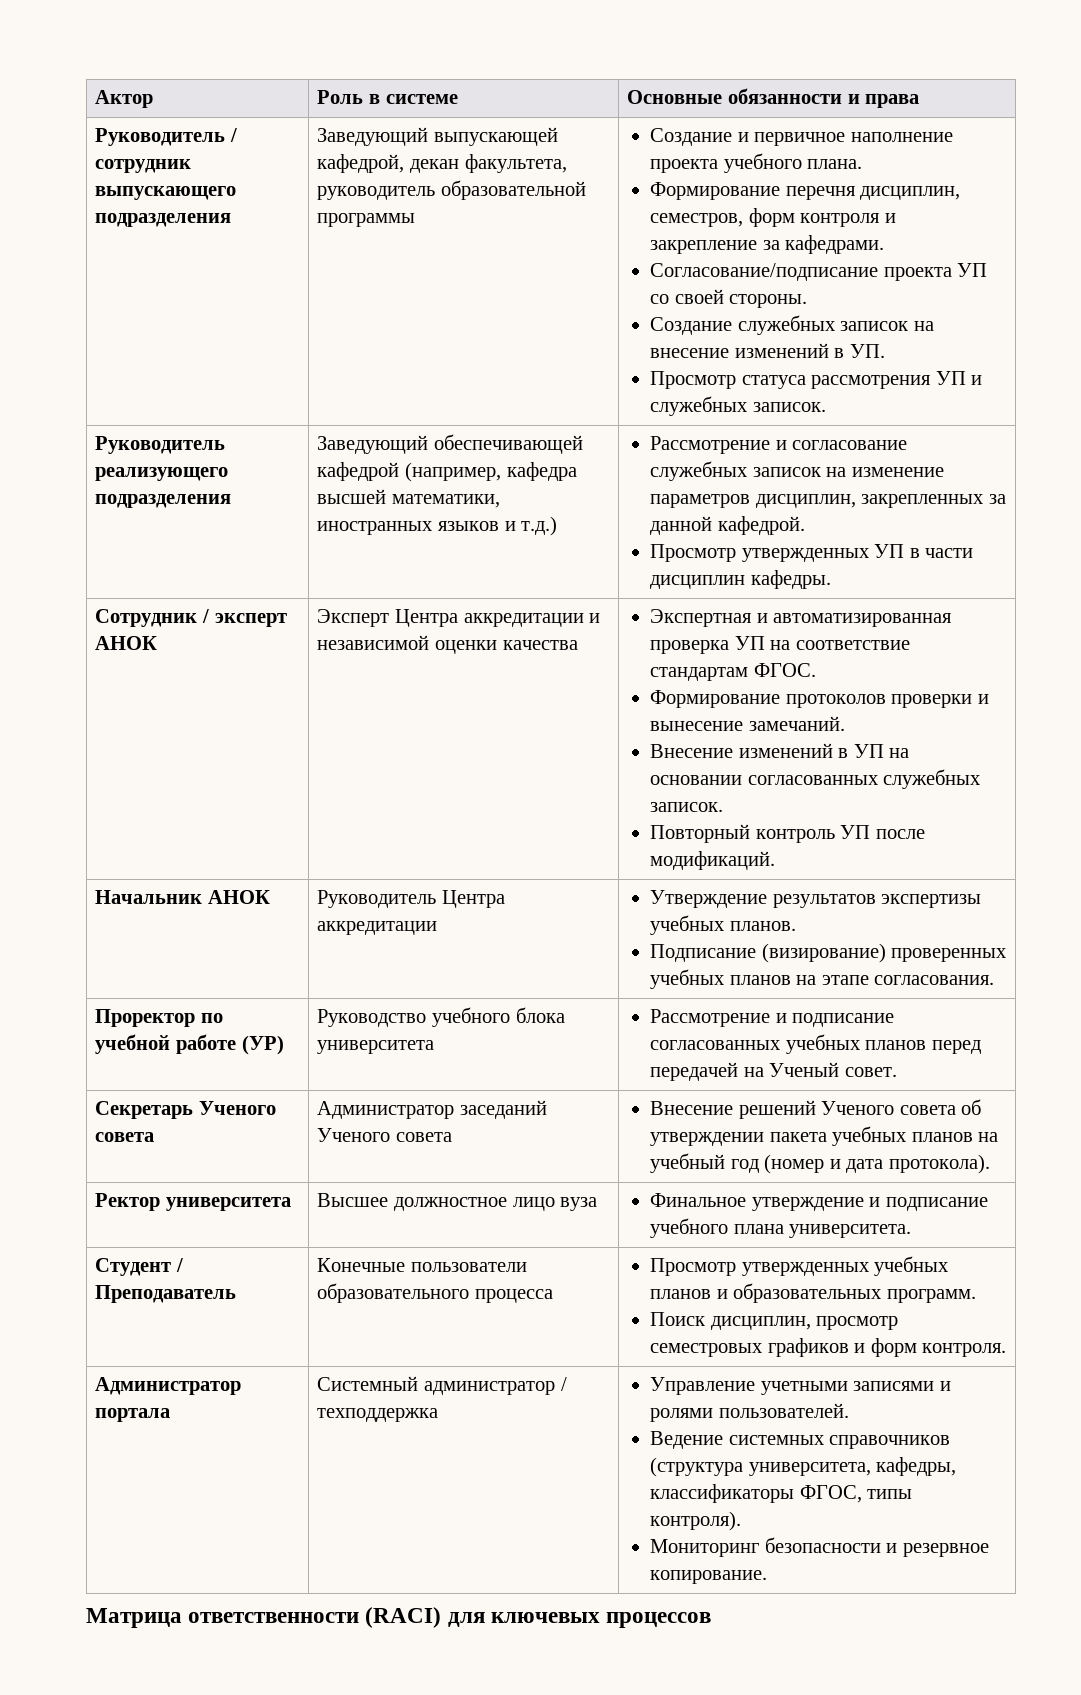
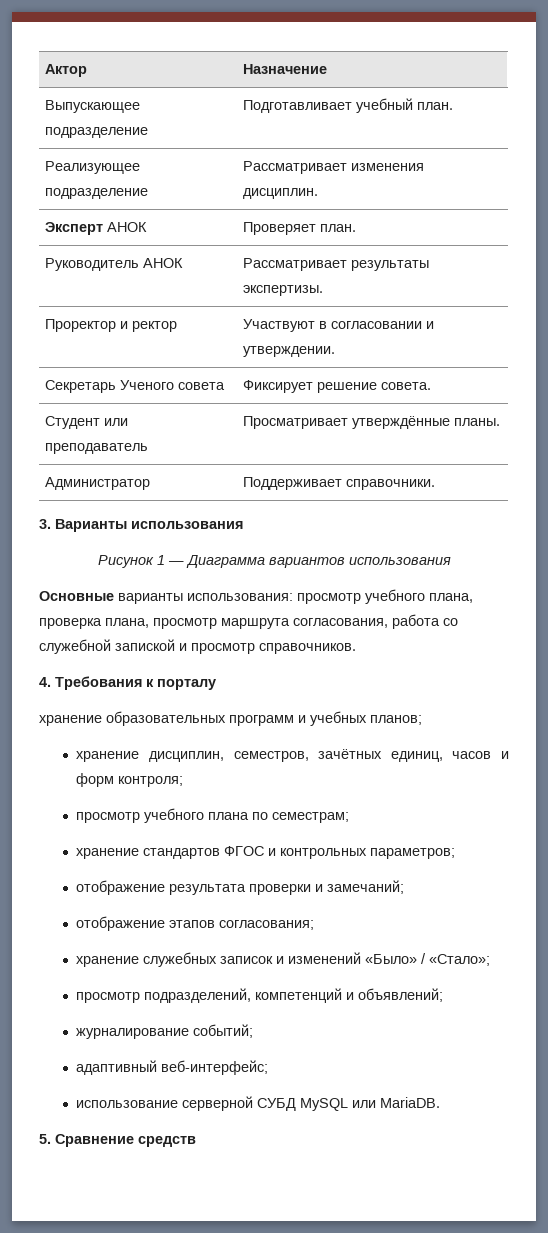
- Актор | Роль в системе | Основные обязанности и права
- Руководитель / сотрудник выпускающего подразделения | Заведующий выпускающей кафедрой, декан факультета, руководитель образовательной программы | Создание и первичное наполнение проекта учебного плана.
- Формирование перечня дисциплин, семестров, форм контроля и закрепление за кафедрами.
- Согласование/подписание проекта УП со своей стороны.
- Создание служебных записок на внесение изменений в УП.
- Просмотр статуса рассмотрения УП и служебных записок.
- Руководитель реализующего подразделения | Заведующий обеспечивающей кафедрой (например, кафедра высшей математики, иностранных языков и т.д.) | Рассмотрение и согласование служебных записок на изменение параметров дисциплин, закрепленных за данной кафедрой.
- Просмотр утвержденных УП в части дисциплин кафедры.
- Сотрудник / эксперт АНОК | Эксперт Центра аккредитации и независимой оценки качества | Экспертная и автоматизированная проверка УП на соответствие стандартам ФГОС.
- Формирование протоколов проверки и вынесение замечаний.
- Внесение изменений в УП на основании согласованных служебных записок.
- Повторный контроль УП после модификаций.
- Начальник АНОК | Руководитель Центра аккредитации | Утверждение результатов экспертизы учебных планов.
- Подписание (визирование) проверенных учебных планов на этапе согласования.
- Проректор по учебной работе (УР) | Руководство учебного блока университета | Рассмотрение и подписание согласованных учебных планов перед передачей на Ученый совет.
- Секретарь Ученого совета | Администратор заседаний Ученого совета | Внесение решений Ученого совета об утверждении пакета учебных планов на учебный год (номер и дата протокола).
- Ректор университета | Высшее должностное лицо вуза | Финальное утверждение и подписание учебного плана университета.
- Студент / Преподаватель | Конечные пользователи образовательного процесса | Просмотр утвержденных учебных планов и образовательных программ.
- Поиск дисциплин, просмотр семестровых графиков и форм контроля.
- Администратор портала | Системный администратор / техподдержка | Управление учетными записями и ролями пользователей.
- Ведение системных справочников (структура университета, кафедры, классификаторы ФГОС, типы контроля).
- Мониторинг безопасности и резервное копирование.
- Матрица ответственности (RACI) для ключевых процессов
+ Актор | Назначение
+ Выпускающее подразделение | Подготавливает учебный план.
+ Реализующее подразделение | Рассматривает изменения дисциплин.
+ Эксперт АНОК | Проверяет план.
+ Руководитель АНОК | Рассматривает результаты экспертизы.
+ Проректор и ректор | Участвуют в согласовании и утверждении.
+ Секретарь Ученого совета | Фиксирует решение совета.
+ Студент или преподаватель | Просматривает утверждённые планы.
+ Администратор | Поддерживает справочники.
+ 3. Варианты использования
+ Рисунок 1 — Диаграмма вариантов использования
+ Основные варианты использования: просмотр учебного плана, проверка плана, просмотр маршрута согласования, работа со служебной запиской и просмотр справочников.
+ 4. Требования к порталу
+ хранение образовательных программ и учебных планов;
+ хранение дисциплин, семестров, зачётных единиц, часов и форм контроля;
+ просмотр учебного плана по семестрам;
+ хранение стандартов ФГОС и контрольных параметров;
+ отображение результата проверки и замечаний;
+ отображение этапов согласования;
+ хранение служебных записок и изменений «Было» / «Стало»;
+ просмотр подразделений, компетенций и объявлений;
+ журналирование событий;
+ адаптивный веб-интерфейс;
+ использование серверной СУБД MySQL или MariaDB.
+ 5. Сравнение средств

